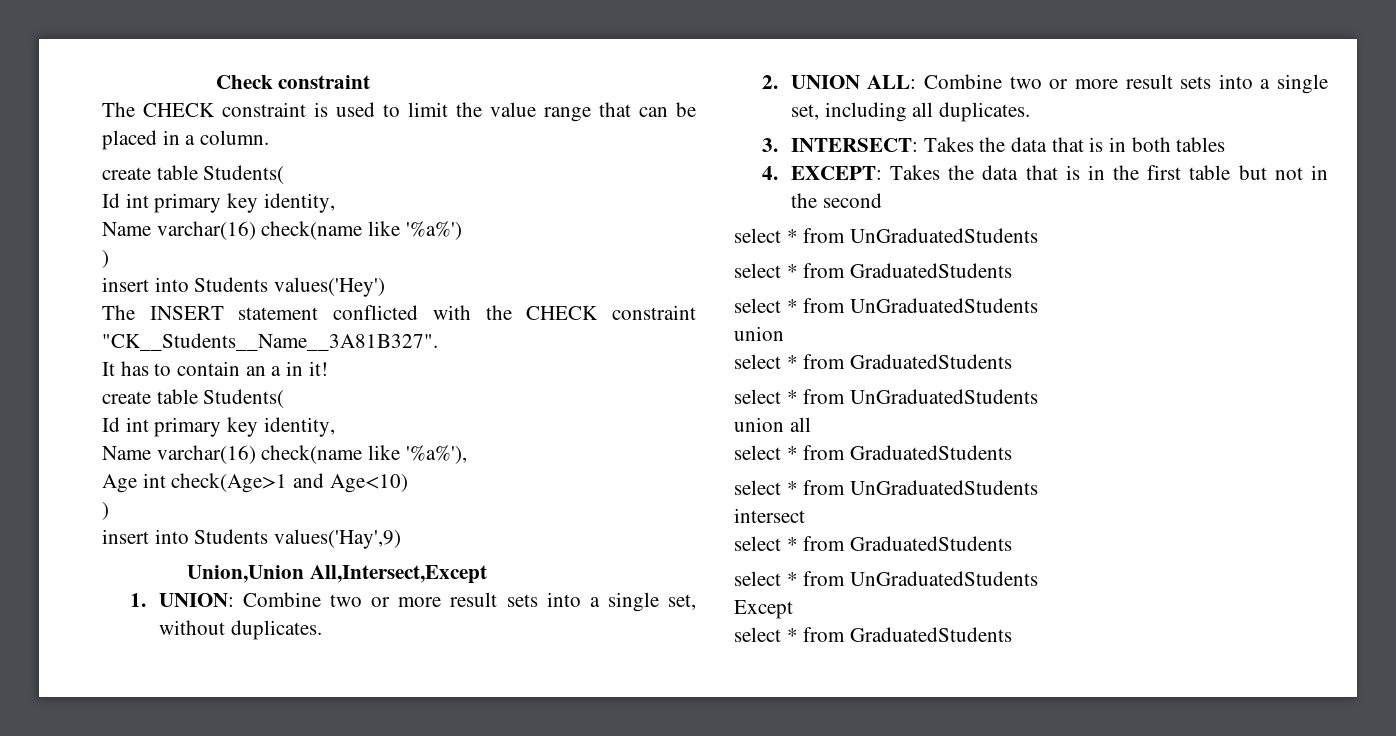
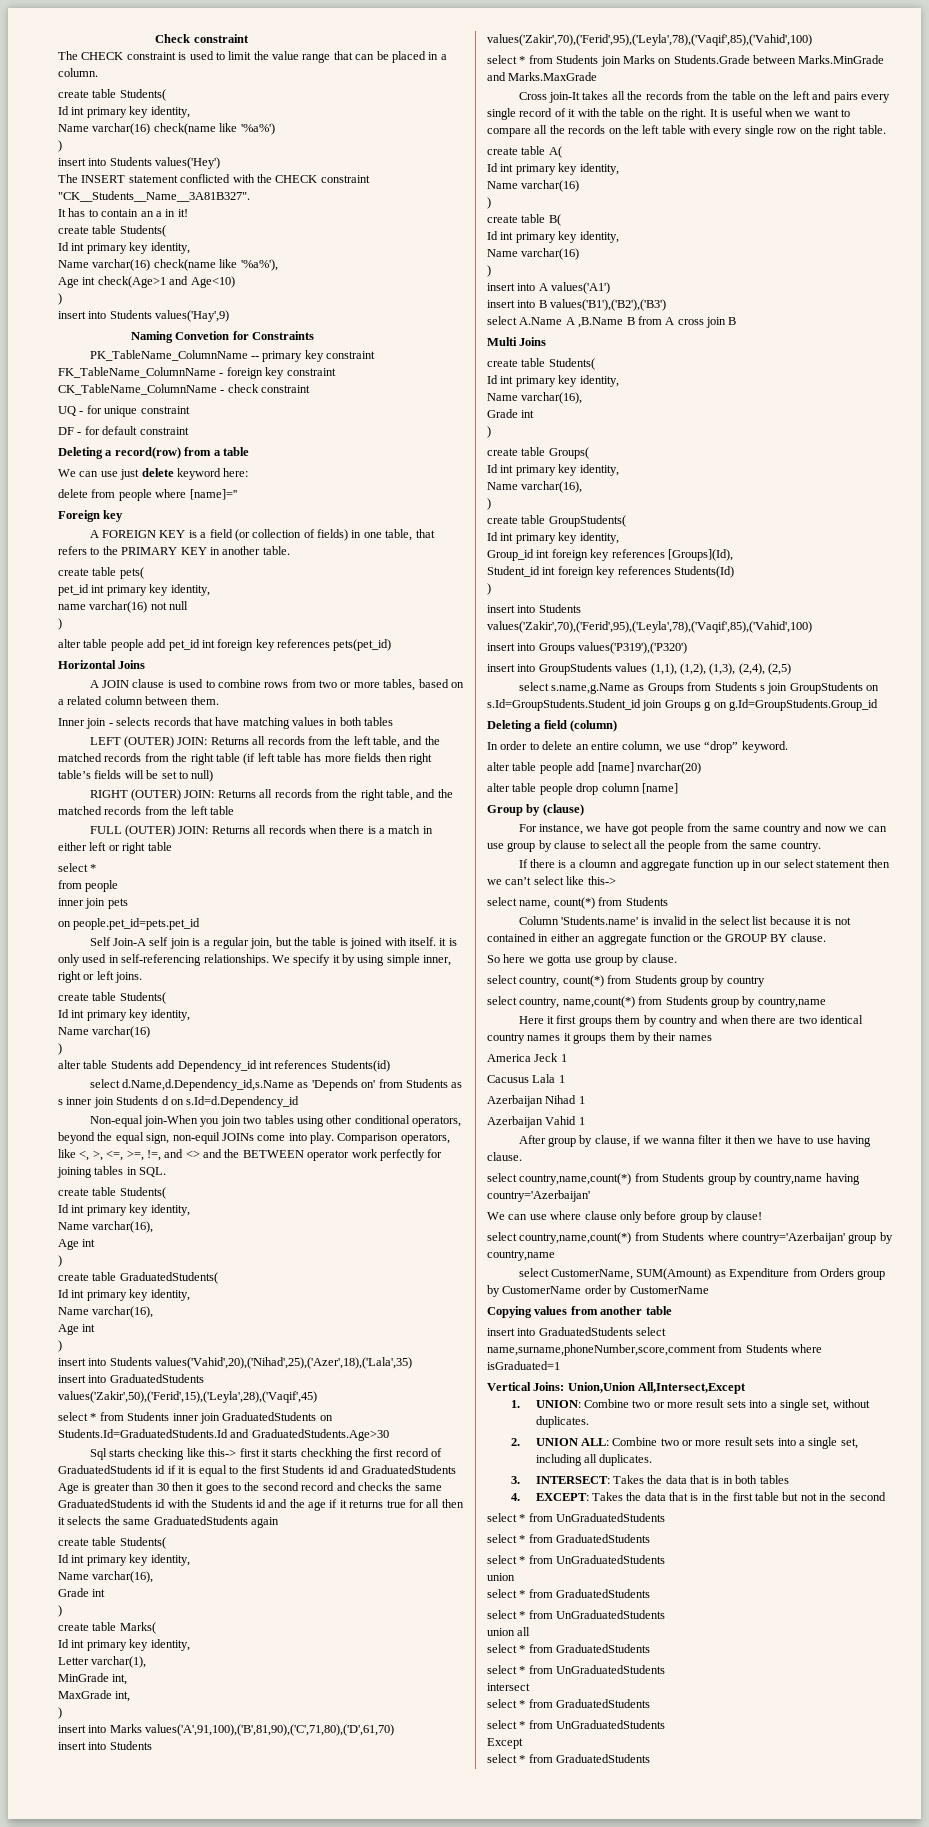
- Union,Union All,Intersect,Except
+ Naming Convetion for Constraints
+ PK_TableName_ColumnName -- primary key constraint FK_TableName_ColumnName - foreign key constraint CK_TableName_ColumnName - check constraint
+ UQ - for unique constraint
+ DF - for default constraint
+ Deleting a record(row) from a table
+ We can use just delete keyword here:
+ delete from people where [name]=''
+ Foreign key
+ A FOREIGN KEY is a field (or collection of fields) in one table, that refers to the PRIMARY KEY in another table.
+ create table pets(
+ pet_id int primary key identity,
+ name varchar(16) not null
+ )
+ alter table people add pet_id int foreign key references pets(pet_id)
+ Horizontal Joins
+ A JOIN clause is used to combine rows from two or more tables, based on a related column between them.
+ Inner join - selects records that have matching values in both tables
+ LEFT (OUTER) JOIN: Returns all records from the left table, and the matched records from the right table (if left table has more fields then right table’s fields will be set to null)
+ RIGHT (OUTER) JOIN: Returns all records from the right table, and the matched records from the left table
+ FULL (OUTER) JOIN: Returns all records when there is a match in either left or right table
+ select *
+ from people
+ inner join pets
+ on people.pet_id=pets.pet_id
+ Self Join-A self join is a regular join, but the table is joined with itself. it is only used in self-referencing relationships. We specify it by using simple inner, right or left joins.
+ create table Students(
+ Id int primary key identity,
+ Name varchar(16)
+ )
+ alter table Students add Dependency_id int references Students(id)
+ select d.Name,d.Dependency_id,s.Name as 'Depends on' from Students as s inner join Students d on s.Id=d.Dependency_id
+ Non-equal join-When you join two tables using other conditional operators, beyond the equal sign, non-equil JOINs come into play. Comparison operators, like <, >, <=, >=, !=, and <> and the BETWEEN operator work perfectly for joining tables in SQL.
+ create table Students(
+ Id int primary key identity,
+ Name varchar(16),
+ Age int
+ )
+ create table GraduatedStudents(
+ Id int primary key identity,
+ Name varchar(16),
+ Age int
+ )
+ insert into Students values('Vahid',20),('Nihad',25),('Azer',18),('Lala',35)
+ insert into GraduatedStudents values('Zakir',50),('Ferid',15),('Leyla',28),('Vaqif',45)
+ select * from Students inner join GraduatedStudents on Students.Id=GraduatedStudents.Id and GraduatedStudents.Age>30
+ Sql starts checking like this-> first it starts checkhing the first record of GraduatedStudents id if it is equal to the first Students id and GraduatedStudents Age is greater than 30 then it goes to the second record and checks the same GraduatedStudents id with the Students id and the age if it returns true for all then it selects the same GraduatedStudents again
+ create table Students(
+ Id int primary key identity,
+ Name varchar(16),
+ Grade int
+ )
+ create table Marks(
+ Id int primary key identity,
+ Letter varchar(1),
+ MinGrade int,
+ MaxGrade int,
+ )
+ insert into Marks values('A',91,100),('B',81,90),('C',71,80),('D',61,70)
+ insert into Students values('Zakir',70),('Ferid',95),('Leyla',78),('Vaqif',85),('Vahid',100)
+ select * from Students join Marks on Students.Grade between Marks.MinGrade and Marks.MaxGrade
+ Cross join-It takes all the records from the table on the left and pairs every single record of it with the table on the right. It is useful when we want to compare all the records on the left table with every single row on the right table.
+ create table A(
+ Id int primary key identity,
+ Name varchar(16)
+ )
+ create table B(
+ Id int primary key identity,
+ Name varchar(16)
+ )
+ insert into A values('A1')
+ insert into B values('B1'),('B2'),('B3')
+ select A.Name A ,B.Name B from A cross join B
+ Multi Joins
+ create table Students(
+ Id int primary key identity,
+ Name varchar(16),
+ Grade int
+ )
+ create table Groups(
+ Id int primary key identity,
+ Name varchar(16),
+ )
+ create table GroupStudents(
+ Id int primary key identity,
+ Group_id int foreign key references [Groups](Id),
+ Student_id int foreign key references Students(Id)
+ )
+ insert into Students values('Zakir',70),('Ferid',95),('Leyla',78),('Vaqif',85),('Vahid',100)
+ insert into Groups values('P319'),('P320')
+ insert into GroupStudents values (1,1), (1,2), (1,3), (2,4), (2,5)
+ select s.name,g.Name as Groups from Students s join GroupStudents on s.Id=GroupStudents.Student_id join Groups g on g.Id=GroupStudents.Group_id
+ Deleting a field (column)
+ In order to delete an entire column, we use “drop” keyword.
+ alter table people add [name] nvarchar(20)
+ alter table people drop column [name]
+ Group by (clause)
+ For instance, we have got people from the same country and now we can use group by clause to select all the people from the same country.
+ If there is a cloumn and aggregate function up in our select statement then we can’t select like this->
+ select name, count(*) from Students
+ Column 'Students.name' is invalid in the select list because it is not contained in either an aggregate function or the GROUP BY clause.
+ So here we gotta use group by clause.
+ select country, count(*) from Students group by country
+ select country, name,count(*) from Students group by country,name
+ Here it first groups them by country and when there are two identical country names it groups them by their names
+ America Jeck 1
+ Cacusus Lala 1
+ Azerbaijan Nihad 1
+ Azerbaijan Vahid 1
+ After group by clause, if we wanna filter it then we have to use having clause.
+ select country,name,count(*) from Students group by country,name having country='Azerbaijan'
+ We can use where clause only before group by clause!
+ select country,name,count(*) from Students where country='Azerbaijan' group by country,name
+ select CustomerName, SUM(Amount) as Expenditure from Orders group by CustomerName order by CustomerName
+ Copying values from another table
+ insert into GraduatedStudents select name,surname,phoneNumber,score,comment from Students where isGraduated=1
+ Vertical Joins: Union,Union All,Intersect,Except

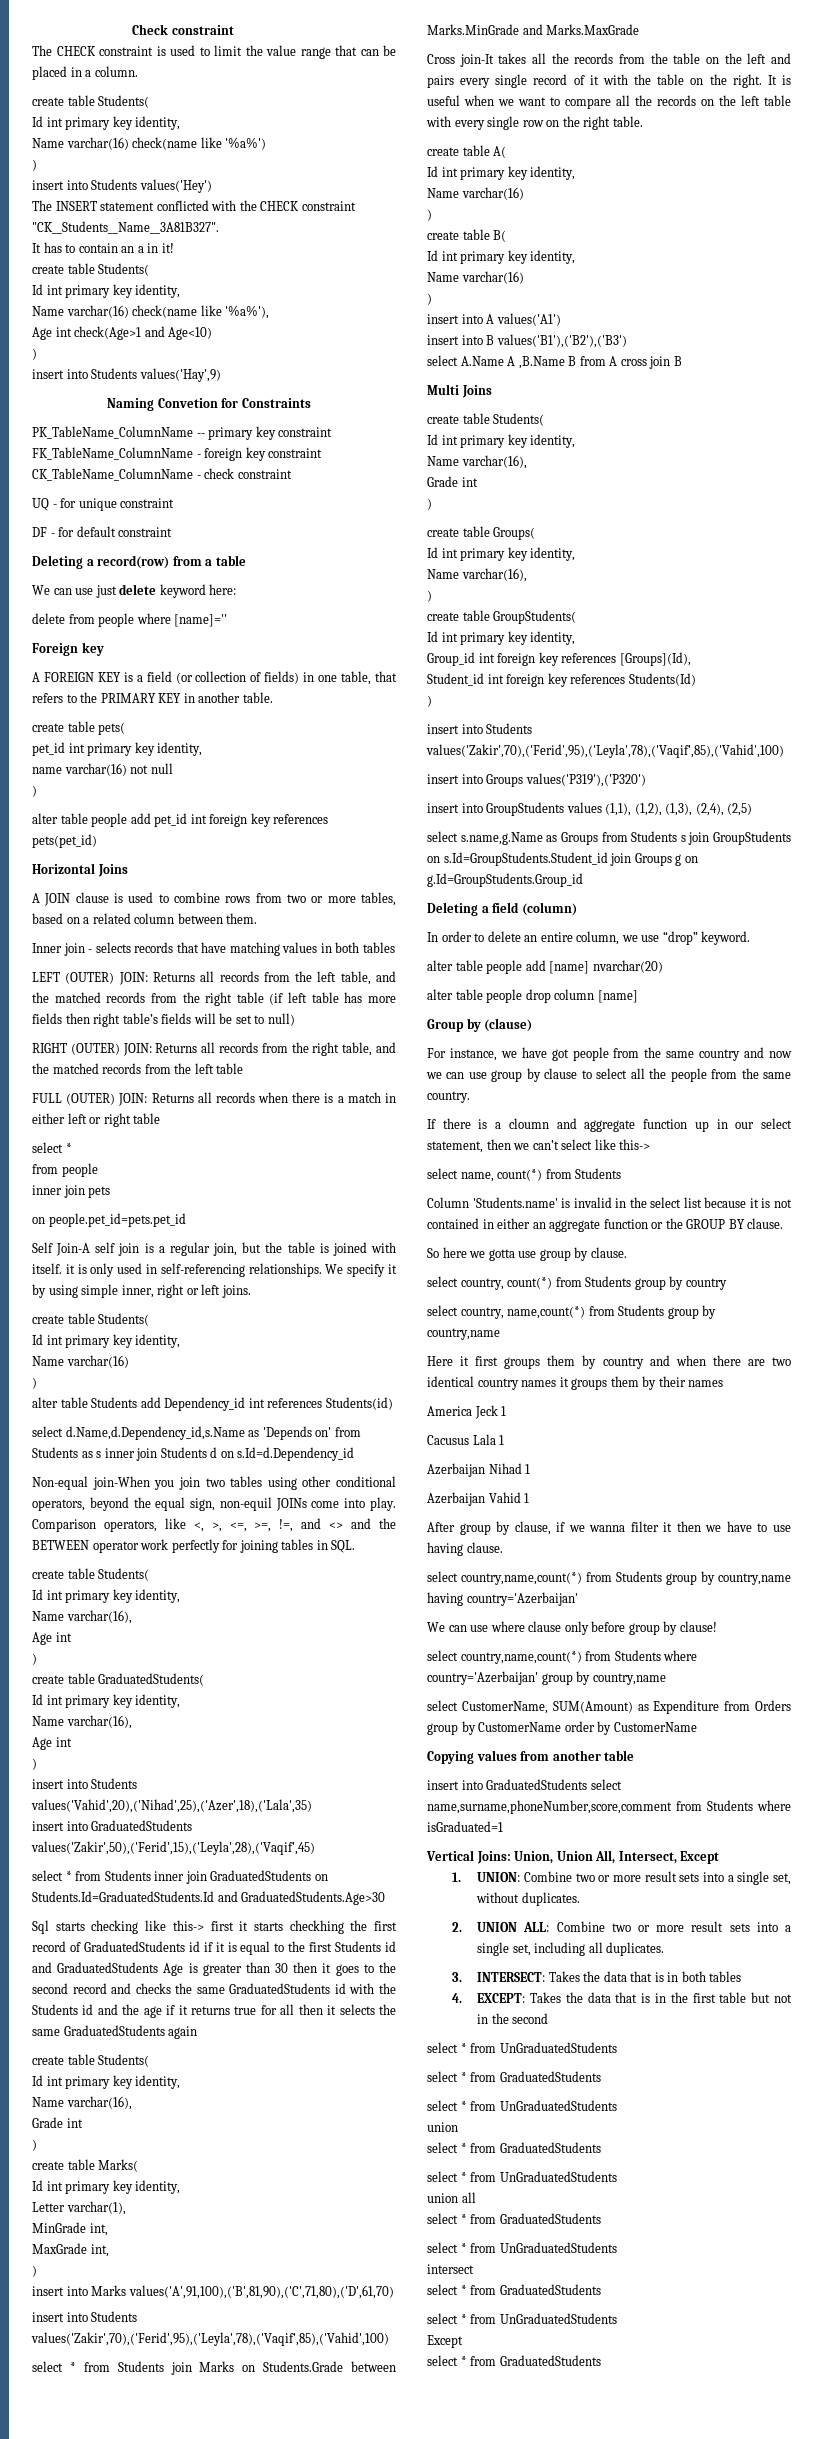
- If there is a cloumn and aggregate function up in our select statement then we can’t select like this->
+ If there is a cloumn and aggregate function up in our select statement, then we can’t select like this->
- Vertical Joins: Union,Union All,Intersect,Except
+ Vertical Joins: Union, Union All, Intersect, Except

